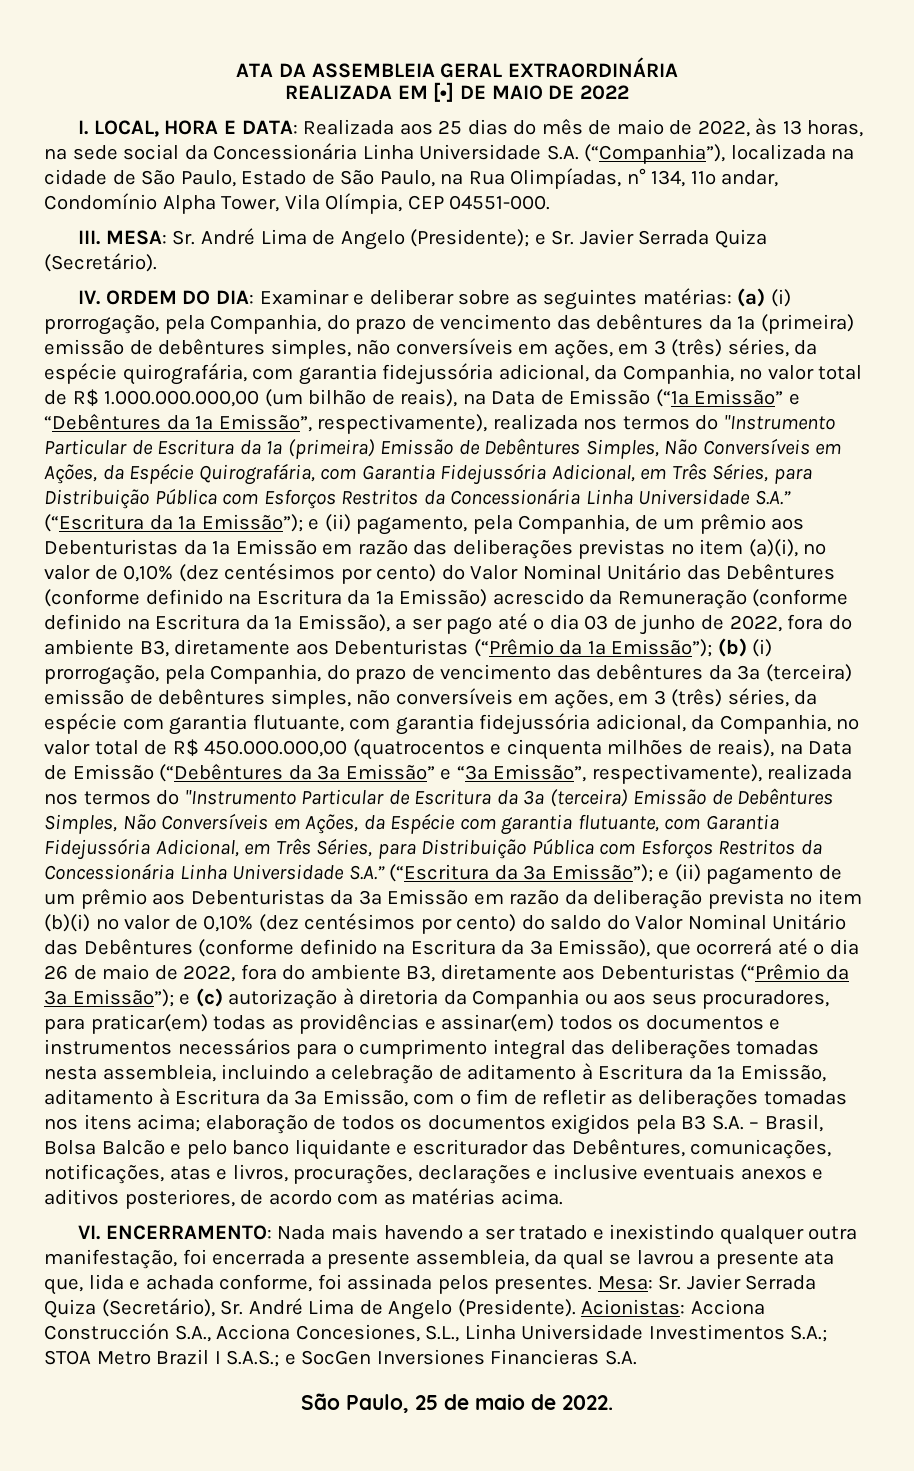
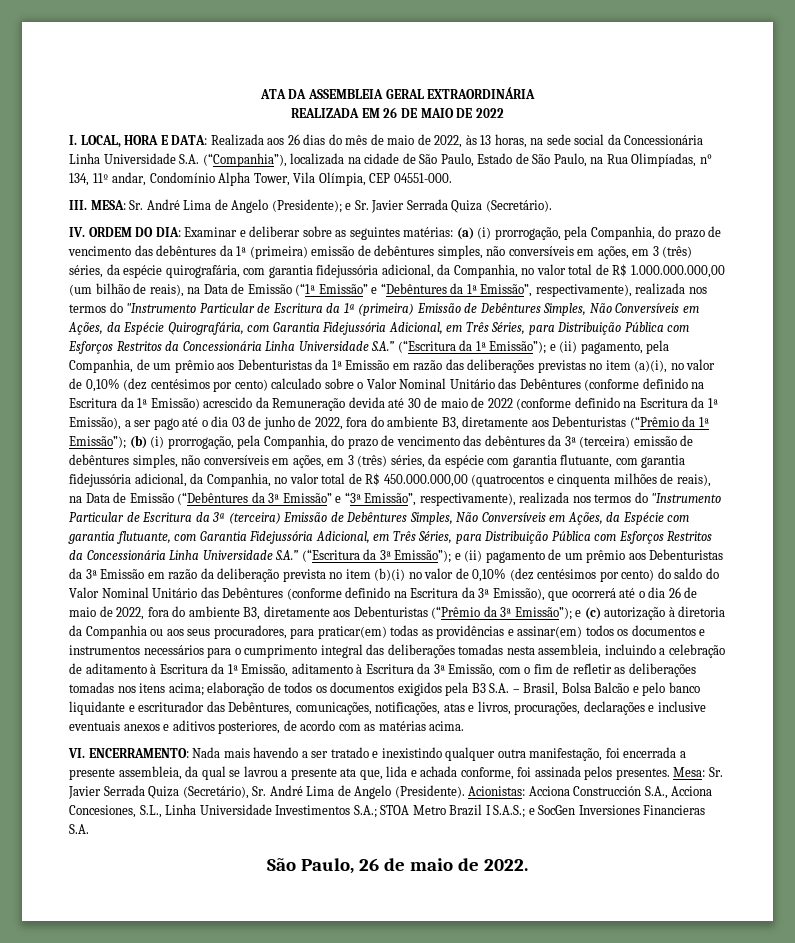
- REALIZADA EM [•] DE MAIO DE 2022
+ REALIZADA EM 26 DE MAIO DE 2022
- I. LOCAL, HORA E DATA: Realizada aos 25 dias do mês de maio de 2022, às 13 horas, na sede social da Concessionária Linha Universidade S.A. (“Companhia”), localizada na cidade de São Paulo, Estado de São Paulo, na Rua Olimpíadas, n° 134, 11º andar, Condomínio Alpha Tower, Vila Olímpia, CEP 04551-000.
+ I. LOCAL, HORA E DATA: Realizada aos 26 dias do mês de maio de 2022, às 13 horas, na sede social da Concessionária Linha Universidade S.A. (“Companhia”), localizada na cidade de São Paulo, Estado de São Paulo, na Rua Olimpíadas, n° 134, 11º andar, Condomínio Alpha Tower, Vila Olímpia, CEP 04551-000.
- e (ii) pagamento, pela Companhia, de um prêmio aos Debenturistas da 1ª Emissão em razão das deliberações previstas no item (a)(i), no valor de 0,10% (dez centésimos por cento) do Valor Nominal Unitário das Debêntures (conforme definido na Escritura da 1ª Emissão) acrescido da Remuneração (conforme definido na Escritura da 1ª Emissão), a ser pago até o dia 03 de junho de 2022, fora do ambiente B3, diretamente aos Debenturistas (“Prêmio da 1ª Emissão”);
+ e (ii) pagamento, pela Companhia, de um prêmio aos Debenturistas da 1ª Emissão em razão das deliberações previstas no item (a)(i), no valor de 0,10% (dez centésimos por cento) calculado sobre o Valor Nominal Unitário das Debêntures (conforme definido na Escritura da 1ª Emissão) acrescido da Remuneração devida até 30 de maio de 2022 (conforme definido na Escritura da 1ª Emissão), a ser pago até o dia 03 de junho de 2022, fora do ambiente B3, diretamente aos Debenturistas (“Prêmio da 1ª Emissão”);
- São Paulo, 25 de maio de 2022.
+ São Paulo, 26 de maio de 2022.

